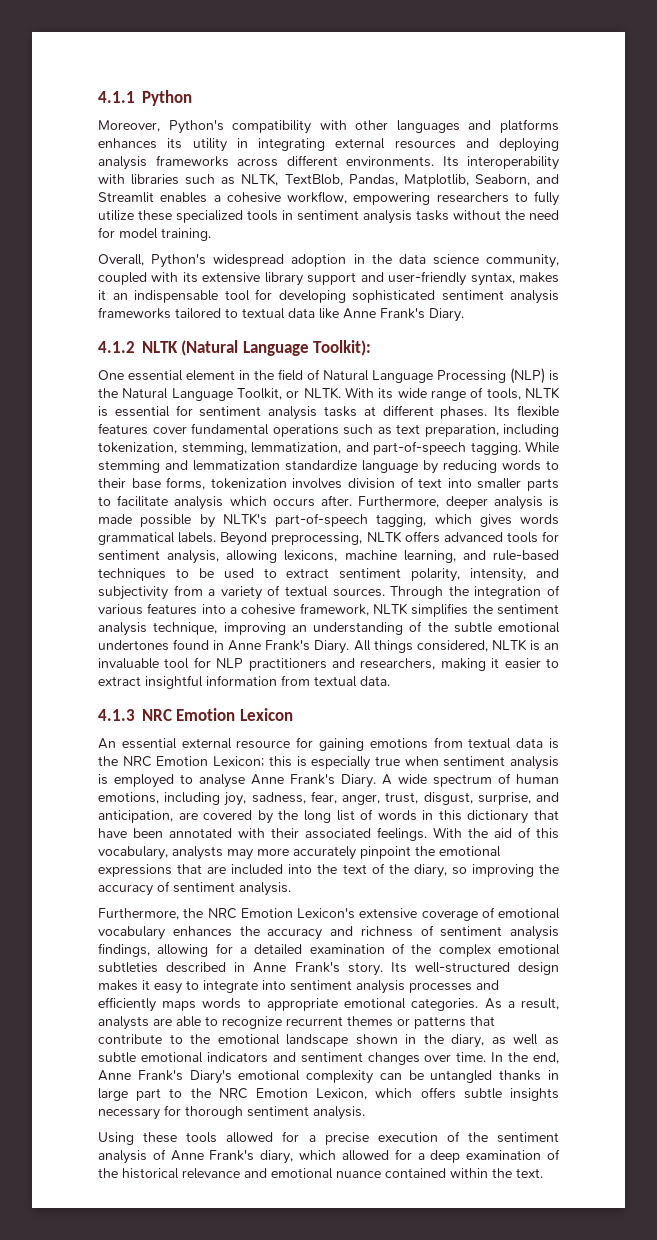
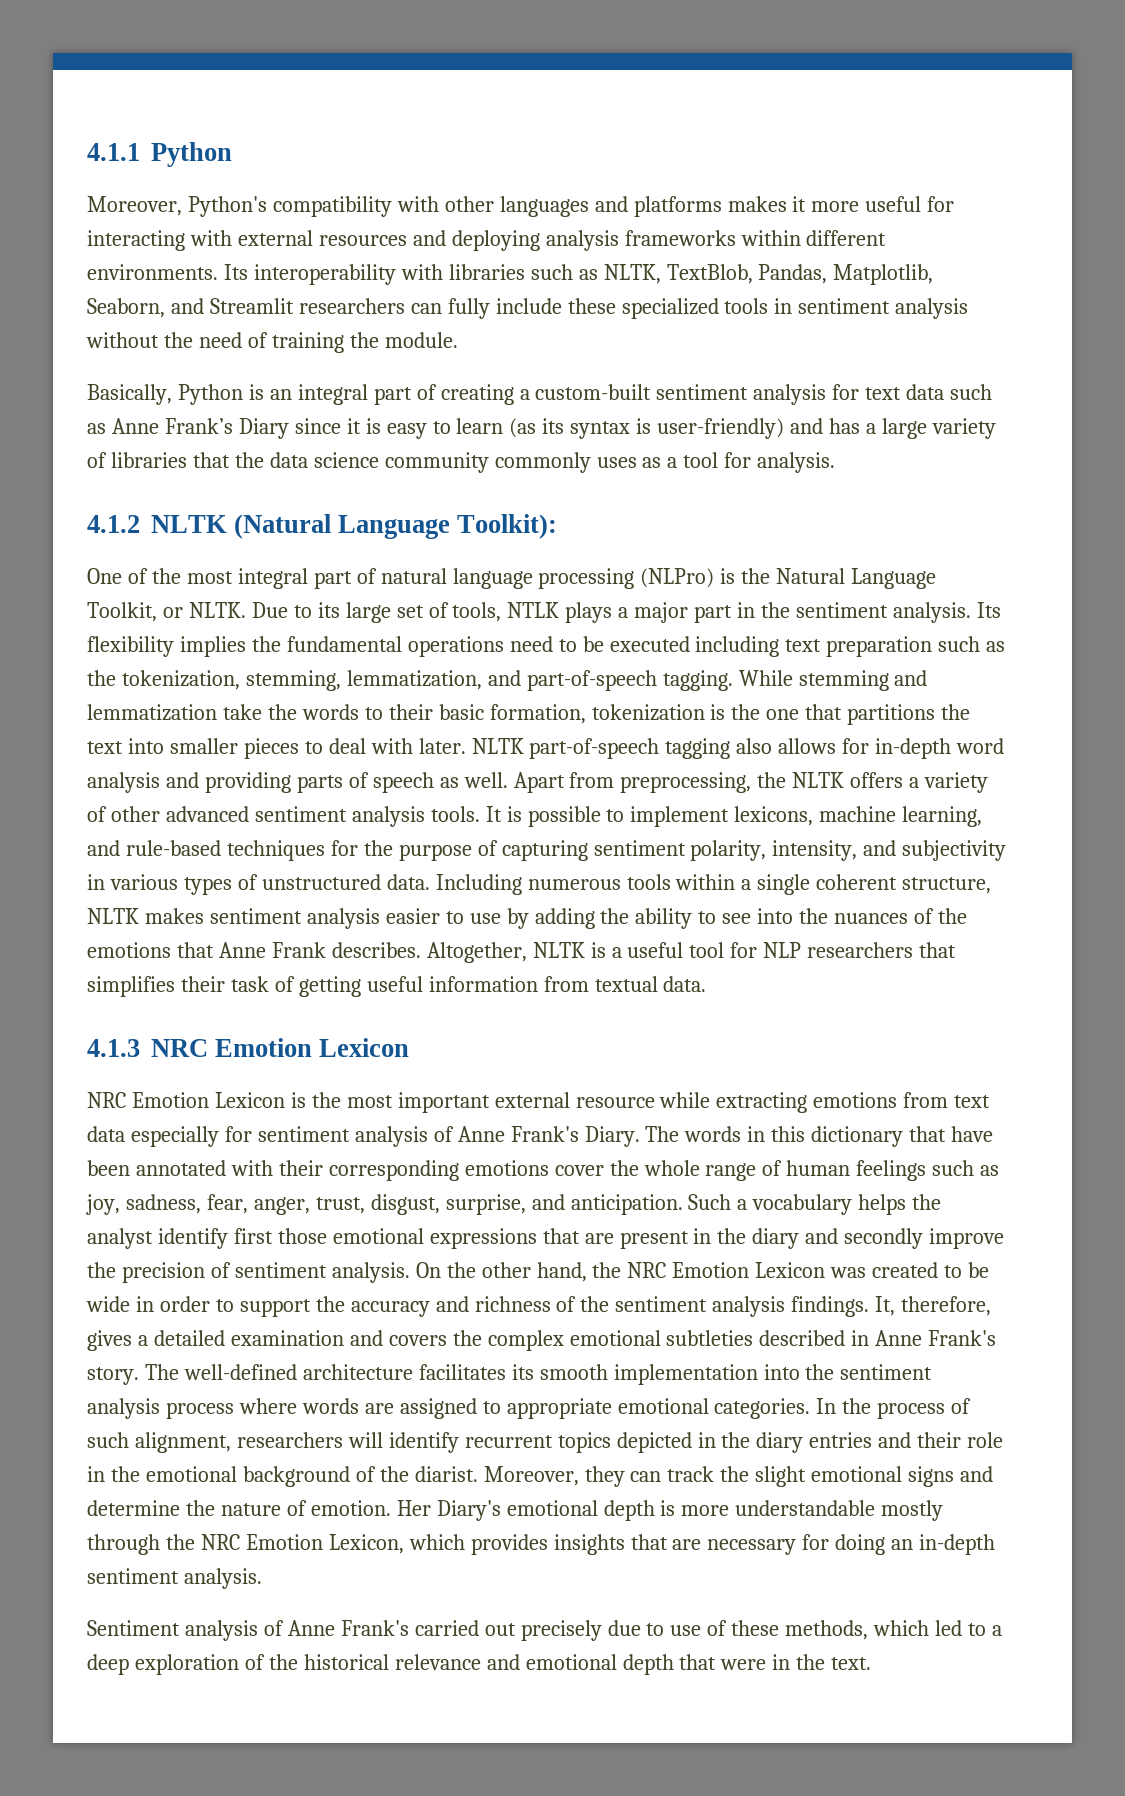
- Moreover, Python's compatibility with other languages and platforms enhances its utility in integrating external resources and deploying analysis frameworks across different environments.
+ Moreover, Python's compatibility with other languages and platforms makes it more useful for interacting with external resources and deploying analysis frameworks within different environments.
- Its interoperability with libraries such as NLTK, TextBlob, Pandas, Matplotlib, Seaborn, and Streamlit enables a cohesive workflow, empowering researchers to fully utilize these specialized tools in sentiment analysis tasks without the need for model training.
- Overall, Python's widespread adoption in the data science community, coupled with its extensive library support and user-friendly syntax, makes it an indispensable tool for developing sophisticated sentiment analysis frameworks tailored to textual data like Anne Frank's Diary.
+ Its interoperability with libraries such as NLTK, TextBlob, Pandas, Matplotlib, Seaborn, and Streamlit researchers can fully include these specialized tools in sentiment analysis without the need of training the module.
+ Basically, Python is an integral part of creating a custom-built sentiment analysis for text data such as Anne Frank’s Diary since it is easy to learn (as its syntax is user-friendly) and has a large variety of libraries that the data science community commonly uses as a tool for analysis.
- One essential element in the field of Natural Language Processing (NLP) is the Natural Language Toolkit, or NLTK.
+ One of the most integral part of natural language processing (NLPro) is the Natural Language Toolkit, or NLTK.
- With its wide range of tools, NLTK is essential for sentiment analysis tasks at different phases. Its flexible features cover fundamental operations such as text preparation, including tokenization, stemming, lemmatization, and part-of-speech tagging.
+ Due to its large set of tools, NTLK plays a major part in the sentiment analysis. Its flexibility implies the fundamental operations need to be executed including text preparation such as the tokenization, stemming, lemmatization, and part-of-speech tagging.
- While stemming and lemmatization standardize language by reducing words to their base forms, tokenization involves division of text into smaller parts to facilitate analysis which occurs after. Furthermore, deeper analysis is made possible by NLTK's part-of-speech tagging, which gives words grammatical labels. Beyond preprocessing, NLTK offers advanced tools for sentiment analysis, allowing lexicons, machine learning, and rule-based techniques to be used to extract sentiment polarity, intensity, and subjectivity from a variety of textual sources. Through the integration of various features into a cohesive framework, NLTK simplifies the sentiment analysis technique, improving an understanding of the subtle emotional undertones found in Anne Frank's Diary. All things considered, NLTK is an invaluable tool for NLP practitioners and researchers, making it easier to extract insightful information from textual data.
+ While stemming and lemmatization take the words to their basic formation, tokenization is the one that partitions the text into smaller pieces to deal with later. NLTK part-of-speech tagging also allows for in-depth word analysis and providing parts of speech as well. Apart from preprocessing, the NLTK offers a variety of other advanced sentiment analysis tools. It is possible to implement lexicons, machine learning, and rule-based techniques for the purpose of capturing sentiment polarity, intensity, and subjectivity in various types of unstructured data. Including numerous tools within a single coherent structure, NLTK makes sentiment analysis easier to use by adding the ability to see into the nuances of the emotions that Anne Frank describes. Altogether, NLTK is a useful tool for NLP researchers that simplifies their task of getting useful information from textual data.
- An essential external resource for gaining emotions from textual data is the NRC Emotion Lexicon; this is especially true when sentiment analysis is employed to analyse Anne Frank's Diary. A wide spectrum of human emotions, including joy, sadness, fear, anger, trust, disgust, surprise, and anticipation, are covered by the long list of words in this dictionary that have been annotated with their associated feelings. With the aid of this vocabulary, analysts may more accurately pinpoint the emotional expressions that are included into the text of the diary, so improving the accuracy of sentiment analysis.
- Furthermore, the NRC Emotion Lexicon's extensive coverage of emotional vocabulary enhances the accuracy and richness of sentiment analysis findings, allowing for a detailed examination of the complex emotional subtleties described in Anne Frank's story.
+ NRC Emotion Lexicon is the most important external resource while extracting emotions from text data especially for sentiment analysis of Anne Frank's Diary. The words in this dictionary that have been annotated with their corresponding emotions cover the whole range of human feelings such as joy, sadness, fear, anger, trust, disgust, surprise, and anticipation. Such a vocabulary helps the analyst identify first those emotional expressions that are present in the diary and secondly improve the precision of sentiment analysis. On the other hand, the NRC Emotion Lexicon was created to be wide in order to support the accuracy and richness of the sentiment analysis findings. It, therefore, gives a detailed examination and covers the complex emotional subtleties described in Anne Frank's story.
- Its well-structured design makes it easy to integrate into sentiment analysis processes and efficiently maps words to appropriate emotional categories. As a result, analysts are able to recognize recurrent themes or patterns that contribute to the emotional landscape shown in the diary, as well as subtle emotional indicators and sentiment changes over time. In the end, Anne Frank's Diary's emotional complexity can be untangled thanks in large part to the NRC Emotion Lexicon, which offers subtle insights necessary for thorough sentiment analysis.
- Using these tools allowed for a precise execution of the sentiment analysis of Anne Frank's diary, which allowed for a deep examination of the historical relevance and emotional nuance contained within the text.
+ The well-defined architecture facilitates its smooth implementation into the sentiment analysis process where words are assigned to appropriate emotional categories. In the process of such alignment, researchers will identify recurrent topics depicted in the diary entries and their role in the emotional background of the diarist. Moreover, they can track the slight emotional signs and determine the nature of emotion. Her Diary's emotional depth is more understandable mostly through the NRC Emotion Lexicon, which provides insights that are necessary for doing an in-depth sentiment analysis.
+ Sentiment analysis of Anne Frank's carried out precisely due to use of these methods, which led to a deep exploration of the historical relevance and emotional depth that were in the text.

